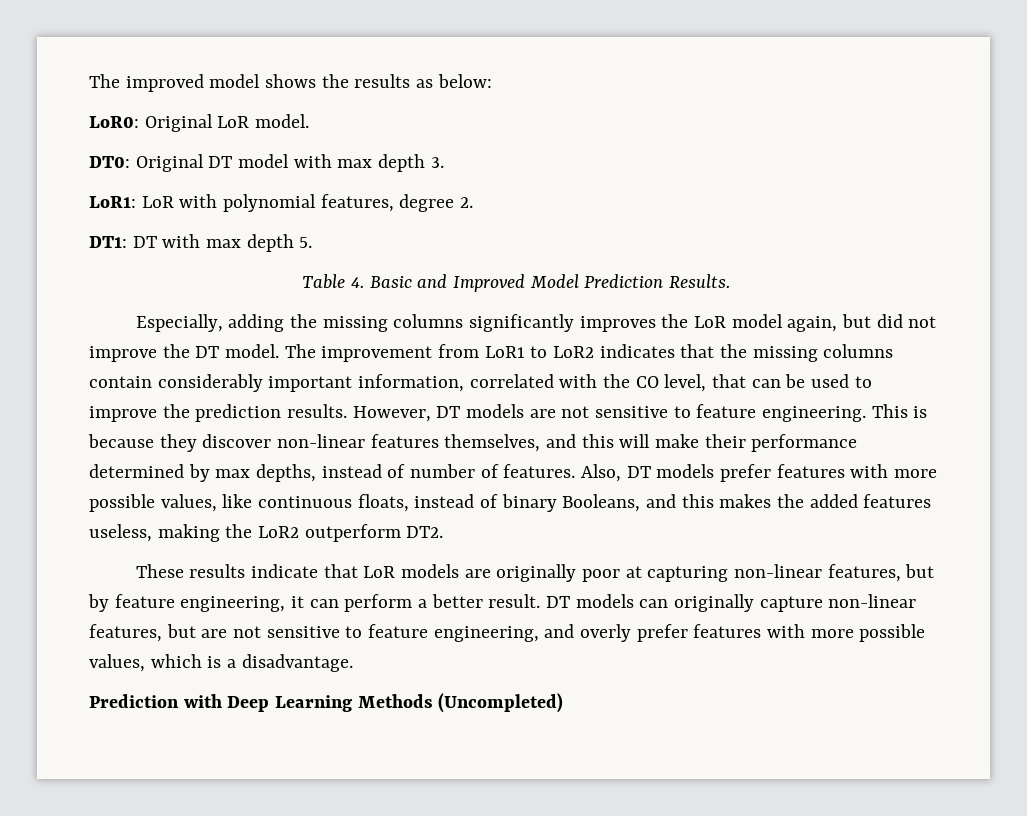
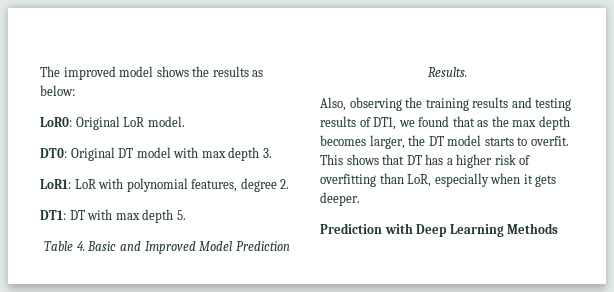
- Especially, adding the missing columns significantly improves the LoR model again, but did not improve the DT model. The improvement from LoR1 to LoR2 indicates that the missing columns contain considerably important information, correlated with the CO level, that can be used to improve the prediction results. However, DT models are not sensitive to feature engineering. This is because they discover non-linear features themselves, and this will make their performance determined by max depths, instead of number of features. Also, DT models prefer features with more possible values, like continuous floats, instead of binary Booleans, and this makes the added features useless, making the LoR2 outperform DT2.
- These results indicate that LoR models are originally poor at capturing non-linear features, but by feature engineering, it can perform a better result. DT models can originally capture non-linear features, but are not sensitive to feature engineering, and overly prefer features with more possible values, which is a disadvantage.
+ Also, observing the training results and testing results of DT1, we found that as the max depth becomes larger, the DT model starts to overfit. This shows that DT has a higher risk of overfitting than LoR, especially when it gets deeper.
- Prediction with Deep Learning Methods (Uncompleted)
+ Prediction with Deep Learning Methods

